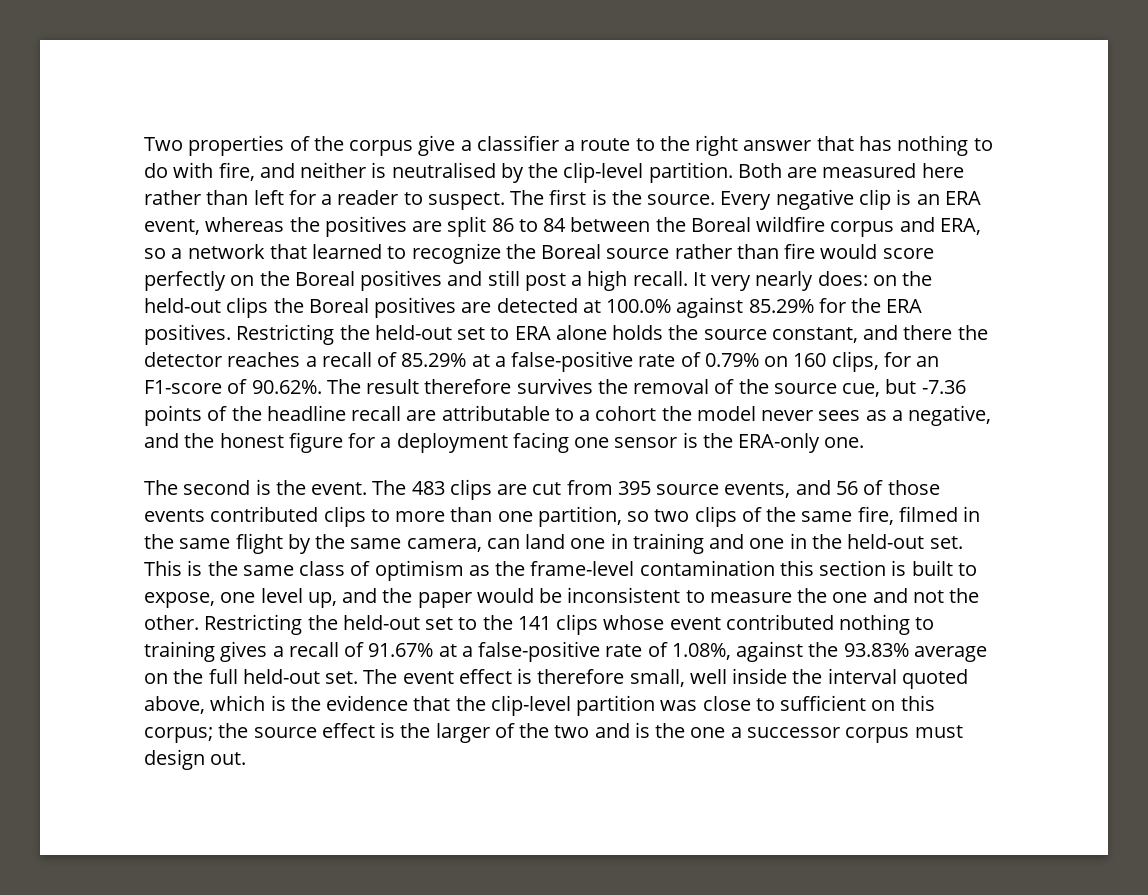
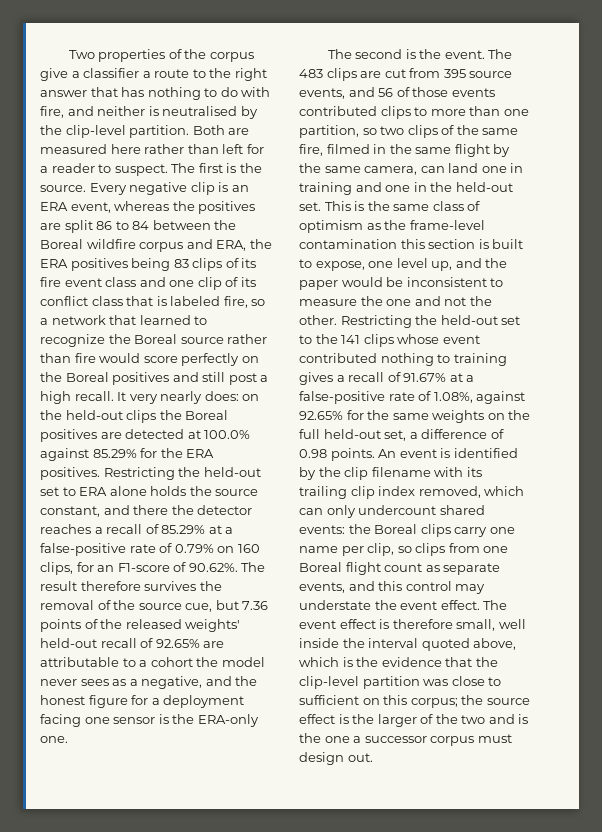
- Every negative clip is an ERA event, whereas the positives are split 86 to 84 between the Boreal wildfire corpus and ERA, so a network that learned to recognize the Boreal source rather than fire would score perfectly on the Boreal positives and still post a high recall.
+ Every negative clip is an ERA event, whereas the positives are split 86 to 84 between the Boreal wildfire corpus and ERA, the ERA positives being 83 clips of its fire event class and one clip of its conflict class that is labeled fire, so a network that learned to recognize the Boreal source rather than fire would score perfectly on the Boreal positives and still post a high recall.
- Restricting the held-out set to ERA alone holds the source constant, and there the detector reaches a recall of 85.29% at a false-positive rate of 0.79% on 160 clips, for an F1-score of 90.62%. The result therefore survives the removal of the source cue, but -7.36 points of the headline recall are attributable to a cohort the model never sees as a negative, and the honest figure for a deployment facing one sensor is the ERA-only one.
+ Restricting the held-out set to ERA alone holds the source constant, and there the detector reaches a recall of 85.29% at a false-positive rate of 0.79% on 160 clips, for an F1-score of 90.62%. The result therefore survives the removal of the source cue, but 7.36 points of the released weights' held-out recall of 92.65% are attributable to a cohort the model never sees as a negative, and the honest figure for a deployment facing one sensor is the ERA-only one.
- Restricting the held-out set to the 141 clips whose event contributed nothing to training gives a recall of 91.67% at a false-positive rate of 1.08%, against the 93.83% average on the full held-out set.
+ Restricting the held-out set to the 141 clips whose event contributed nothing to training gives a recall of 91.67% at a false-positive rate of 1.08%, against 92.65% for the same weights on the full held-out set, a difference of 0.98 points. An event is identified by the clip filename with its trailing clip index removed, which can only undercount shared events: the Boreal clips carry one name per clip, so clips from one Boreal flight count as separate events, and this control may understate the event effect.

